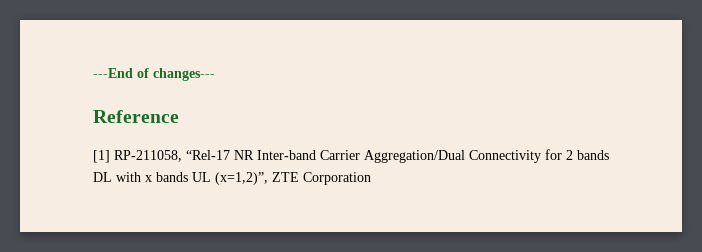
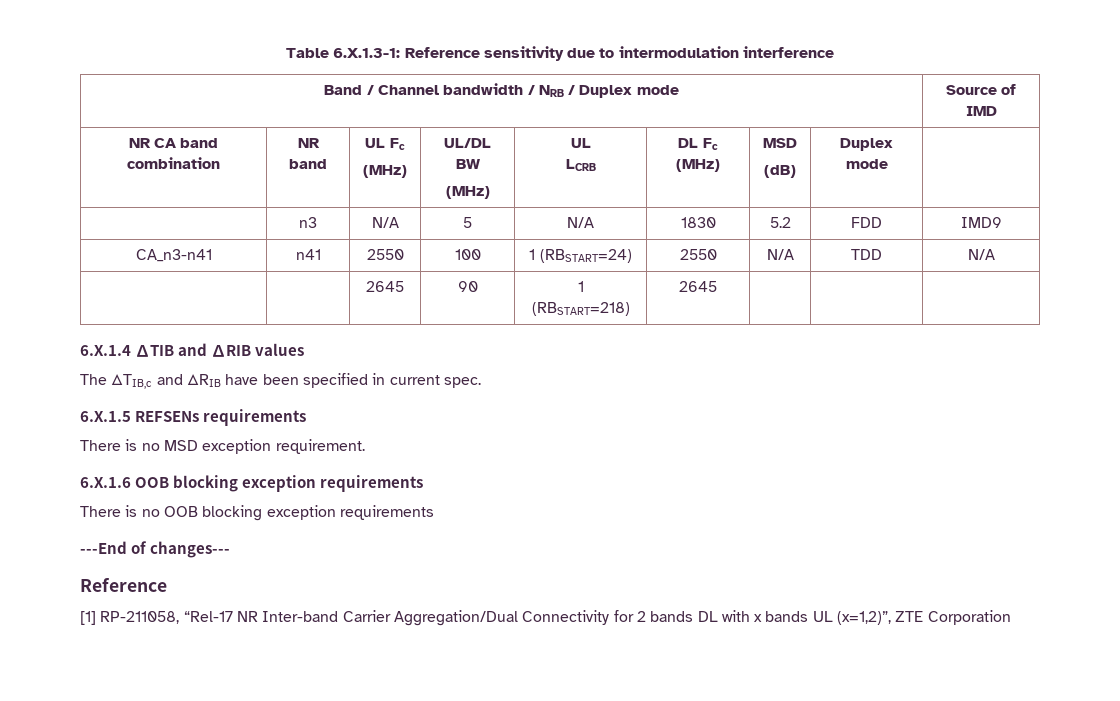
+ Table 6.X.1.3-1: Reference sensitivity due to intermodulation interference
+ Band / Channel bandwidth / NRB / Duplex mode | Source of IMD
+ NR CA band combination | NR band | UL Fc
+ (MHz) | UL/DL BW
+ (MHz) | UL
+ LCRB | DL Fc (MHz) | MSD
+ (dB) | Duplex mode |
+ | n3 | N/A | 5 | N/A | 1830 | 5.2 | FDD | IMD9
+ CA_n3-n41 | n41 | 2550 | 100 | 1 (RBSTART=24) | 2550 | N/A | TDD | N/A
+ | | 2645 | 90 | 1 (RBSTART=218) | 2645 | | |
+ 6.X.1.4 ∆TIB and ∆RIB values
+ The ΔTIB,c and ΔRIB have been specified in current spec.
+ 6.X.1.5 REFSENs requirements
+ There is no MSD exception requirement.
+ 6.X.1.6 OOB blocking exception requirements
+ There is no OOB blocking exception requirements

